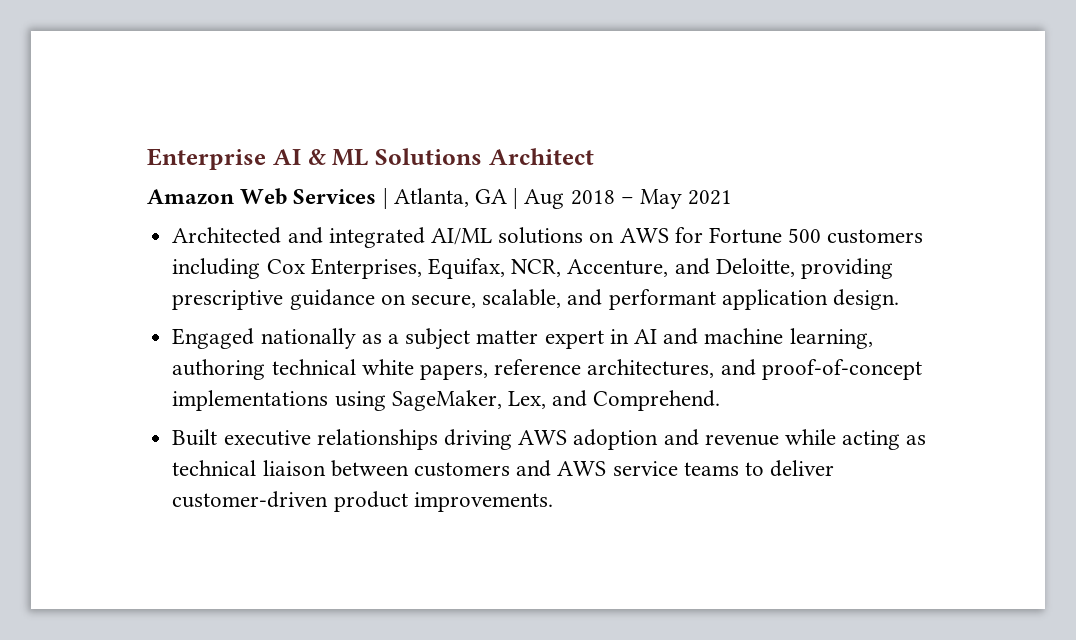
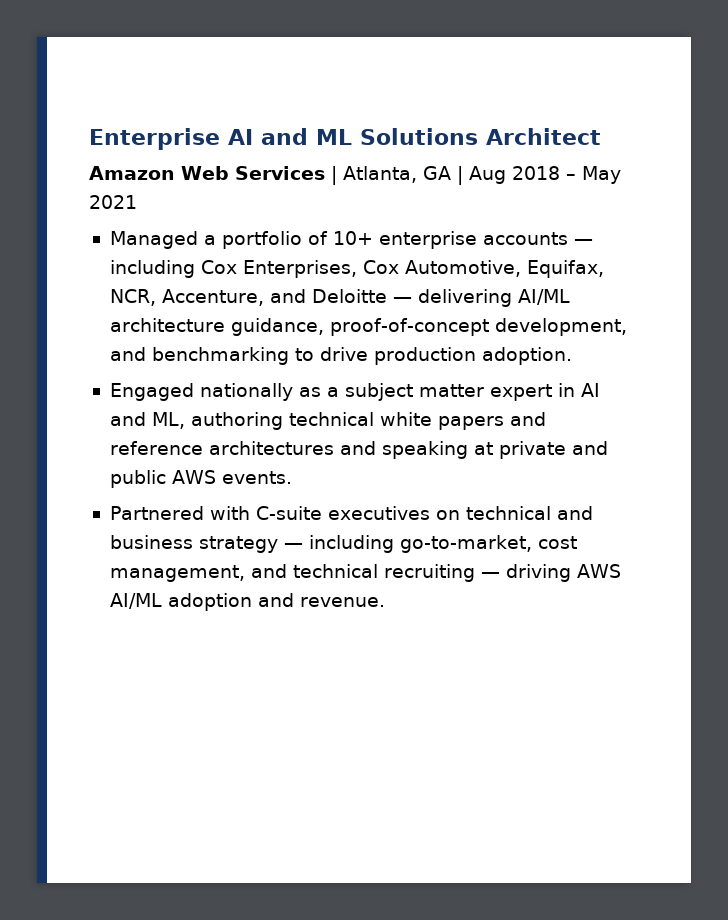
- Enterprise AI & ML Solutions Architect
+ Enterprise AI and ML Solutions Architect
- Architected and integrated AI/ML solutions on AWS for Fortune 500 customers including Cox Enterprises, Equifax, NCR, Accenture, and Deloitte, providing prescriptive guidance on secure, scalable, and performant application design.
+ Managed a portfolio of 10+ enterprise accounts — including Cox Enterprises, Cox Automotive, Equifax, NCR, Accenture, and Deloitte — delivering AI/ML architecture guidance, proof-of-concept development, and benchmarking to drive production adoption.
- Engaged nationally as a subject matter expert in AI and machine learning, authoring technical white papers, reference architectures, and proof-of-concept implementations using SageMaker, Lex, and Comprehend.
- Built executive relationships driving AWS adoption and revenue while acting as technical liaison between customers and AWS service teams to deliver customer-driven product improvements.
+ Engaged nationally as a subject matter expert in AI and ML, authoring technical white papers and reference architectures and speaking at private and public AWS events.
+ Partnered with C-suite executives on technical and business strategy — including go-to-market, cost management, and technical recruiting — driving AWS AI/ML adoption and revenue.

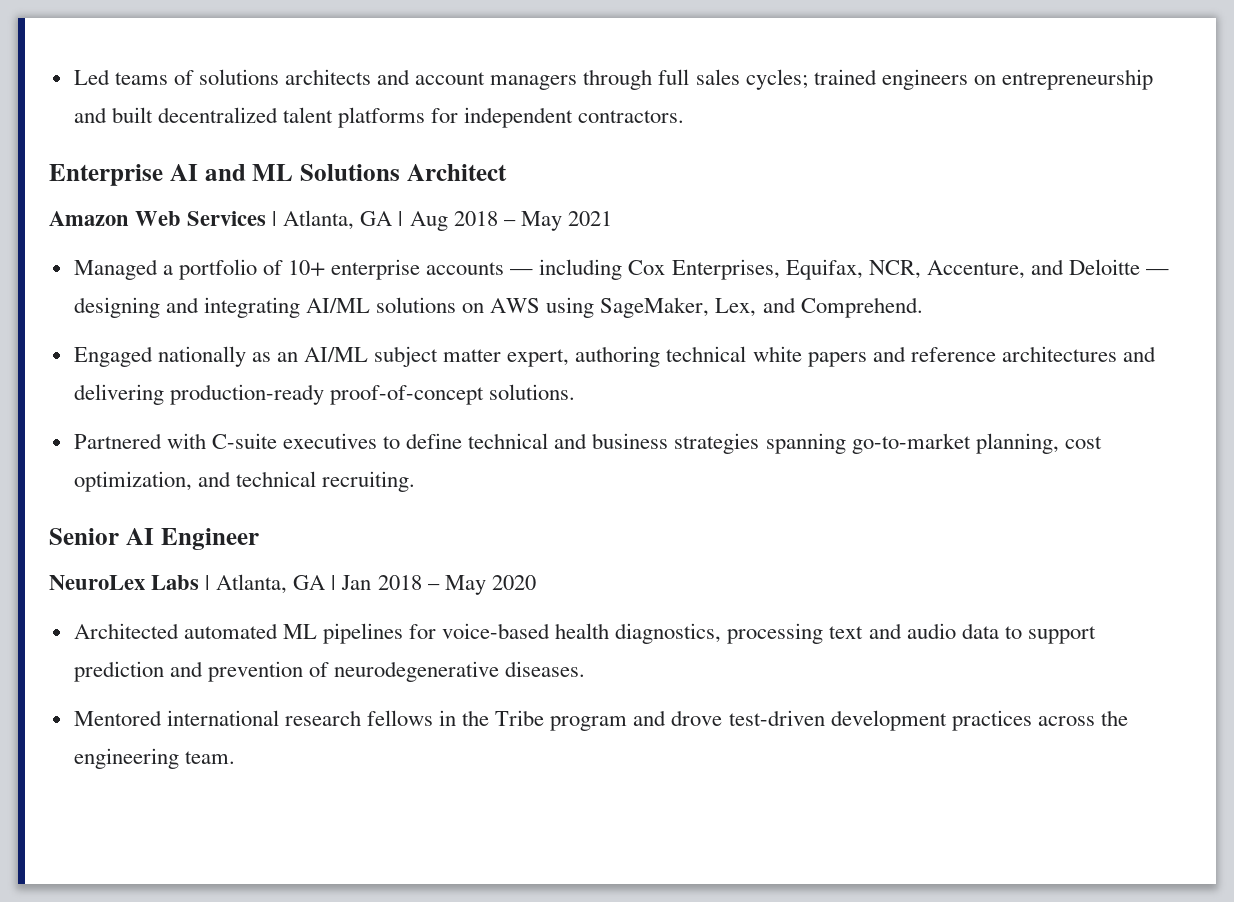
+ Led teams of solutions architects and account managers through full sales cycles; trained engineers on entrepreneurship and built decentralized talent platforms for independent contractors.
- Managed a portfolio of 10+ enterprise accounts — including Cox Enterprises, Cox Automotive, Equifax, NCR, Accenture, and Deloitte — delivering AI/ML architecture guidance, proof-of-concept development, and benchmarking to drive production adoption.
- Engaged nationally as a subject matter expert in AI and ML, authoring technical white papers and reference architectures and speaking at private and public AWS events.
+ Managed a portfolio of 10+ enterprise accounts — including Cox Enterprises, Equifax, NCR, Accenture, and Deloitte — designing and integrating AI/ML solutions on AWS using SageMaker, Lex, and Comprehend.
+ Engaged nationally as an AI/ML subject matter expert, authoring technical white papers and reference architectures and delivering production-ready proof-of-concept solutions.
- Partnered with C-suite executives on technical and business strategy — including go-to-market, cost management, and technical recruiting — driving AWS AI/ML adoption and revenue.
+ Partnered with C-suite executives to define technical and business strategies spanning go-to-market planning, cost optimization, and technical recruiting.
+ Senior AI Engineer
+ NeuroLex Labs | Atlanta, GA | Jan 2018 – May 2020
+ Architected automated ML pipelines for voice-based health diagnostics, processing text and audio data to support prediction and prevention of neurodegenerative diseases.
+ Mentored international research fellows in the Tribe program and drove test-driven development practices across the engineering team.

